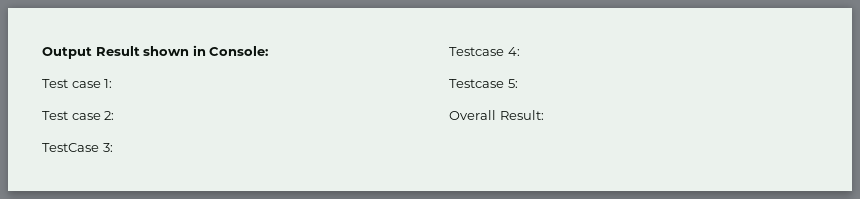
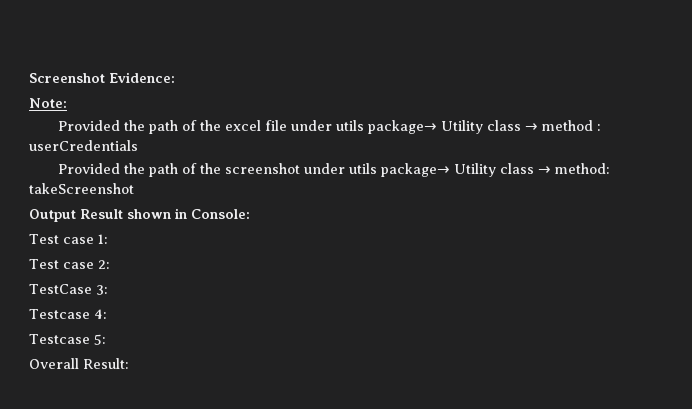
+ Screenshot Evidence:
+ Note:
+ Provided the path of the excel file under utils package→ Utility class → method : userCredentials
+ Provided the path of the screenshot under utils package→ Utility class → method: takeScreenshot

